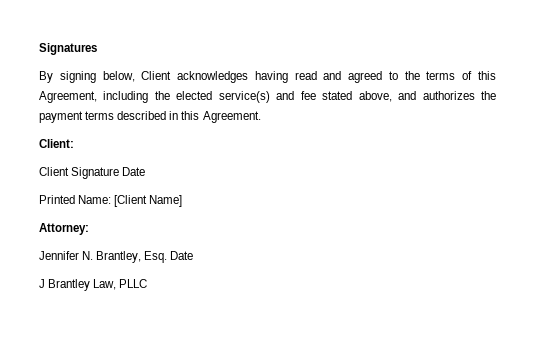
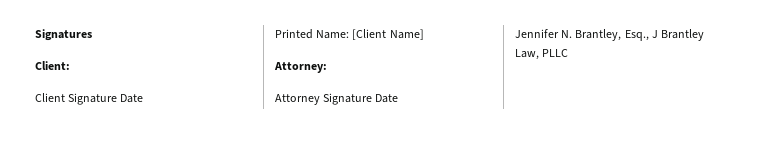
- By signing below, Client acknowledges having read and agreed to the terms of this Agreement, including the elected service(s) and fee stated above, and authorizes the payment terms described in this Agreement.
+ Attorney Signature Date
- Jennifer N. Brantley, Esq. Date
- J Brantley Law, PLLC
+ Jennifer N. Brantley, Esq., J Brantley Law, PLLC

